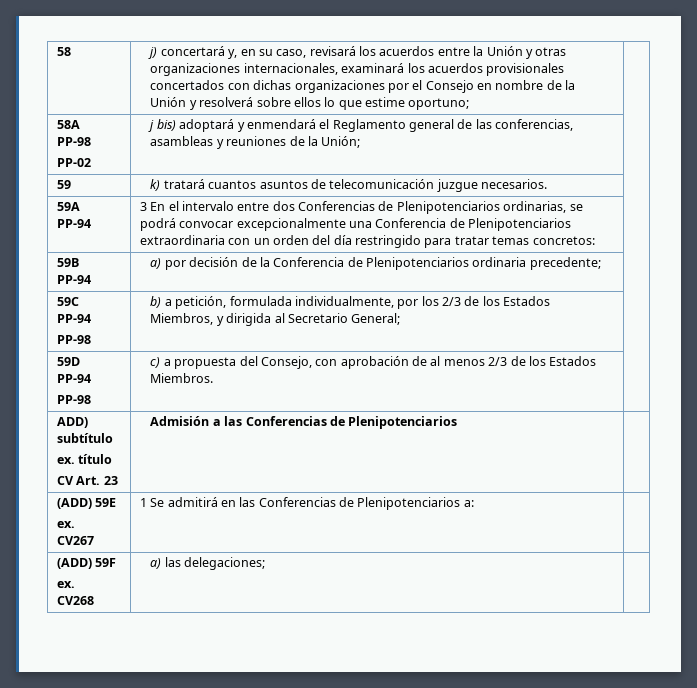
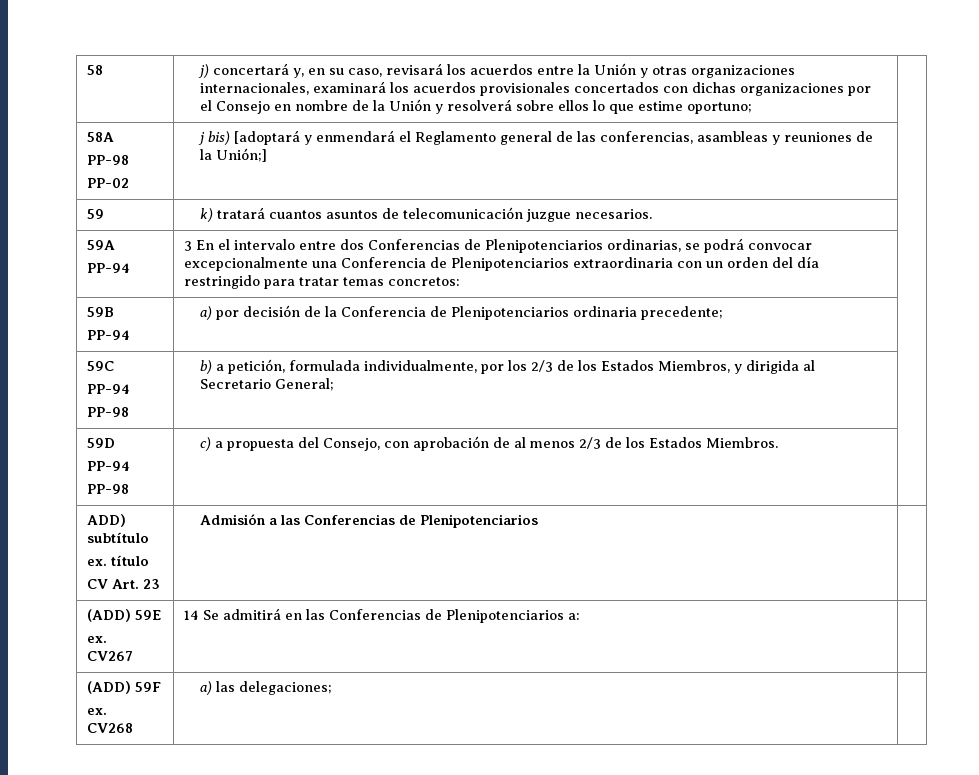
  58A
  PP-98
- PP-02 | j bis) adoptará y enmendará el Reglamento general de las conferencias, asambleas y reuniones de la Unión; |
+ PP-02 | j bis) [adoptará y enmendará el Reglamento general de las conferencias, asambleas y reuniones de la Unión;] |
  (ADD) 59E
  ex.
- CV267 | 1 Se admitirá en las Conferencias de Plenipotenciarios a: |
+ CV267 | 14 Se admitirá en las Conferencias de Plenipotenciarios a: |

